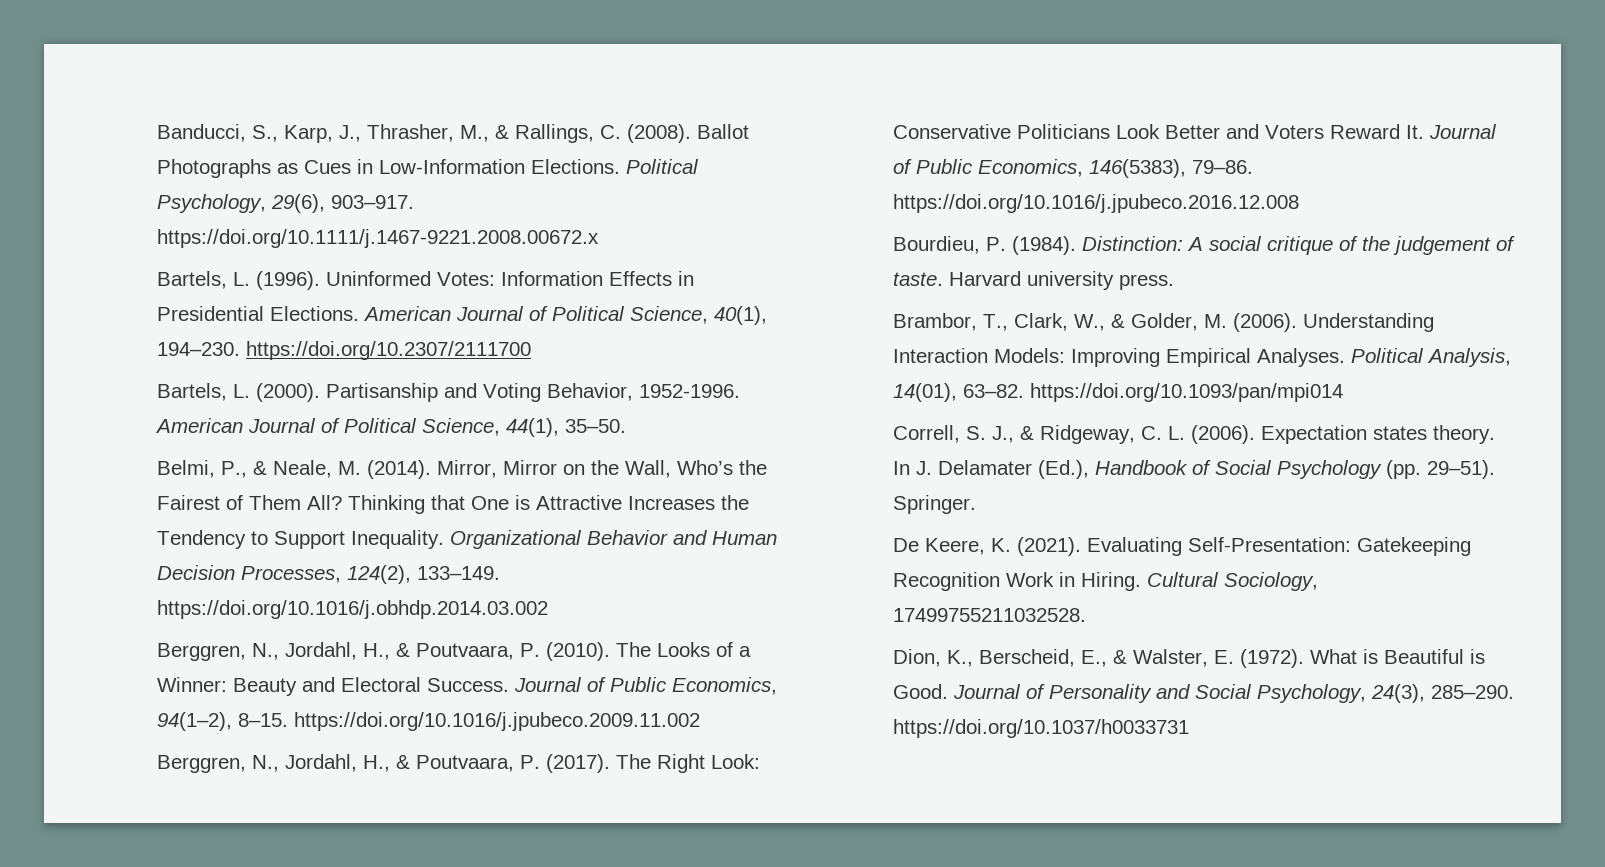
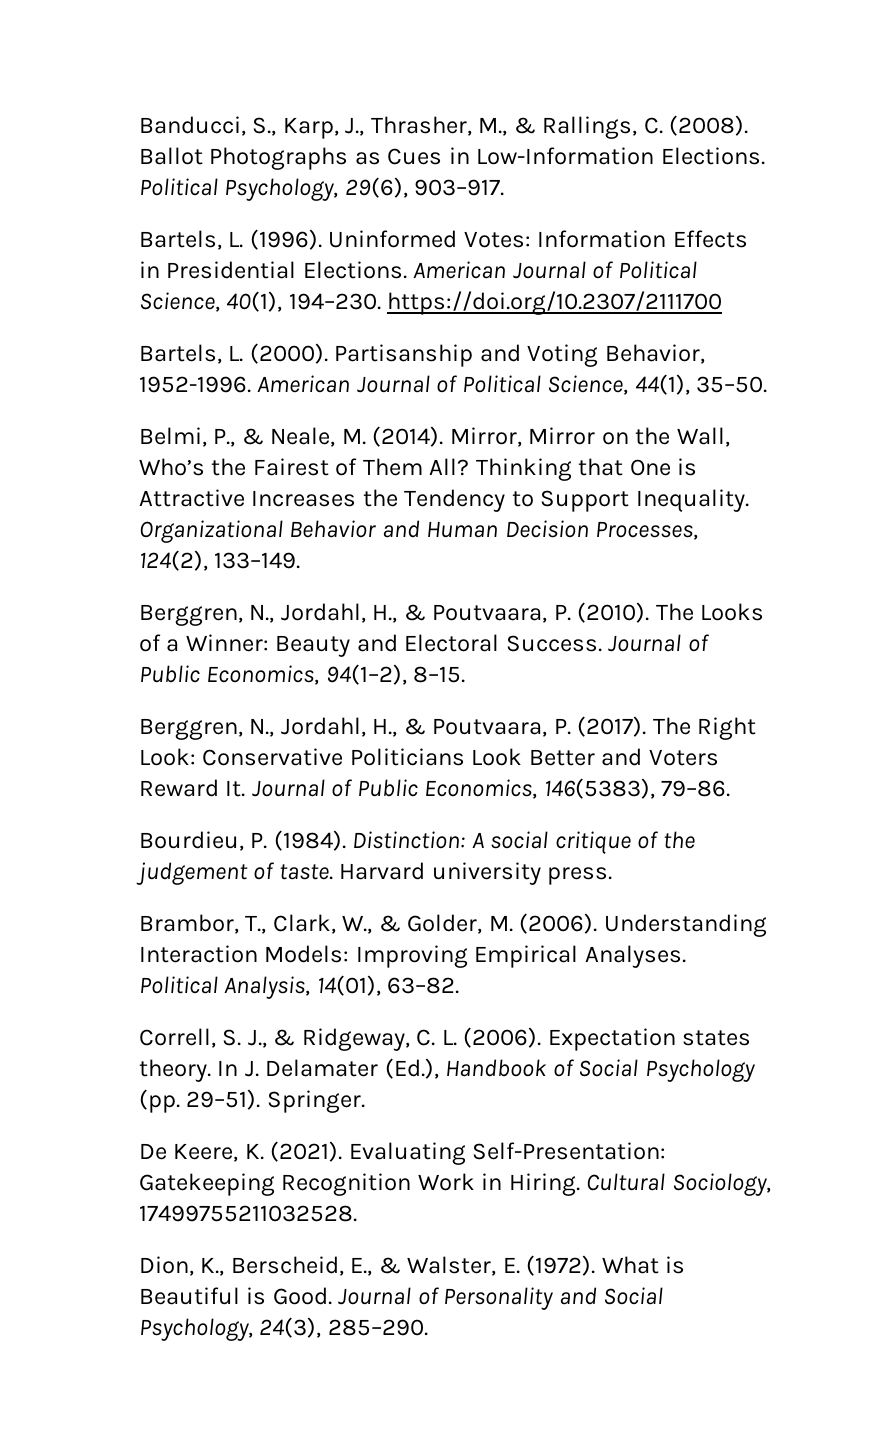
- Political Psychology, 29(6), 903–917. https://doi.org/10.1111/j.1467-9221.2008.00672.x
+ Political Psychology, 29(6), 903–917.
- Organizational Behavior and Human Decision Processes, 124(2), 133–149. https://doi.org/10.1016/j.obhdp.2014.03.002
+ Organizational Behavior and Human Decision Processes, 124(2), 133–149.
- Journal of Public Economics, 94(1–2), 8–15. https://doi.org/10.1016/j.jpubeco.2009.11.002
+ Journal of Public Economics, 94(1–2), 8–15.
- The Right Look: Conservative Politicians Look Better and Voters Reward It. Journal of Public Economics, 146(5383), 79–86. https://doi.org/10.1016/j.jpubeco.2016.12.008
+ The Right Look: Conservative Politicians Look Better and Voters Reward It. Journal of Public Economics, 146(5383), 79–86.
- Political Analysis, 14(01), 63–82. https://doi.org/10.1093/pan/mpi014
+ Political Analysis, 14(01), 63–82.
- Journal of Personality and Social Psychology, 24(3), 285–290. https://doi.org/10.1037/h0033731
+ Journal of Personality and Social Psychology, 24(3), 285–290.

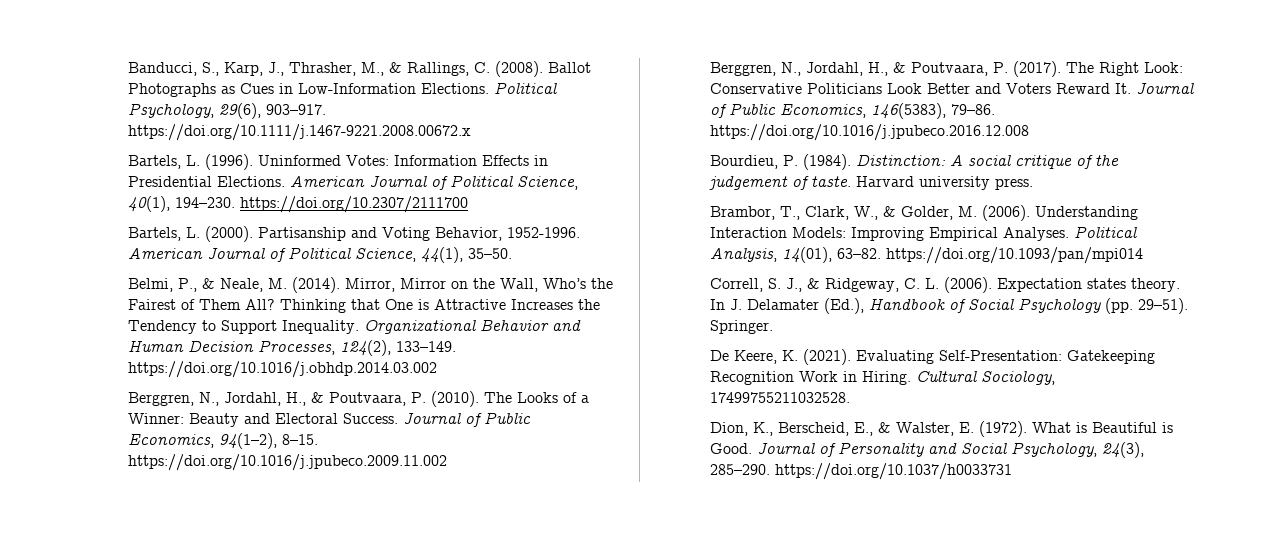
- Political Psychology, 29(6), 903–917.
+ Political Psychology, 29(6), 903–917. https://doi.org/10.1111/j.1467-9221.2008.00672.x
- Organizational Behavior and Human Decision Processes, 124(2), 133–149.
+ Organizational Behavior and Human Decision Processes, 124(2), 133–149. https://doi.org/10.1016/j.obhdp.2014.03.002
- Journal of Public Economics, 94(1–2), 8–15.
+ Journal of Public Economics, 94(1–2), 8–15. https://doi.org/10.1016/j.jpubeco.2009.11.002
- The Right Look: Conservative Politicians Look Better and Voters Reward It. Journal of Public Economics, 146(5383), 79–86.
+ The Right Look: Conservative Politicians Look Better and Voters Reward It. Journal of Public Economics, 146(5383), 79–86. https://doi.org/10.1016/j.jpubeco.2016.12.008
- Political Analysis, 14(01), 63–82.
+ Political Analysis, 14(01), 63–82. https://doi.org/10.1093/pan/mpi014
- Journal of Personality and Social Psychology, 24(3), 285–290.
+ Journal of Personality and Social Psychology, 24(3), 285–290. https://doi.org/10.1037/h0033731

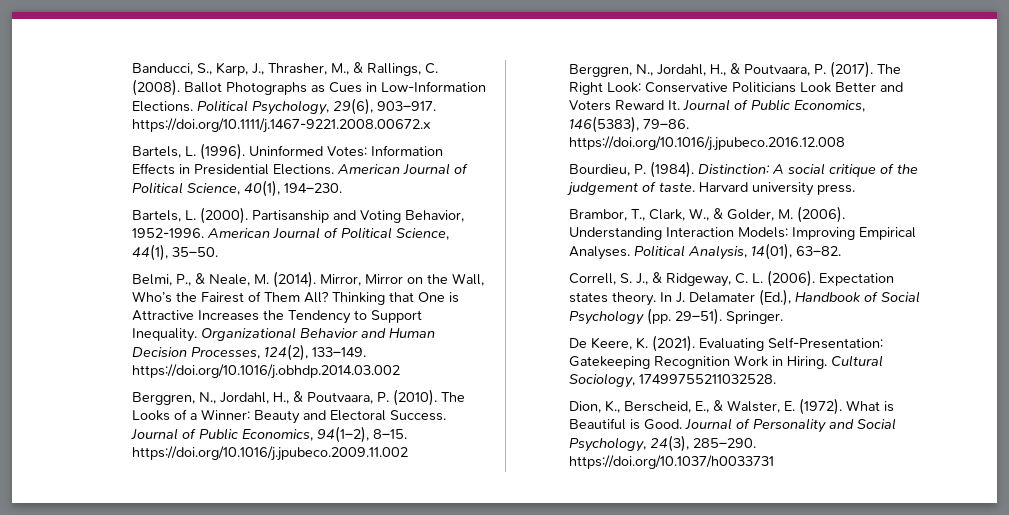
- American Journal of Political Science, 40(1), 194–230. https://doi.org/10.2307/2111700
+ American Journal of Political Science, 40(1), 194–230.
- Political Analysis, 14(01), 63–82. https://doi.org/10.1093/pan/mpi014
+ Political Analysis, 14(01), 63–82.

